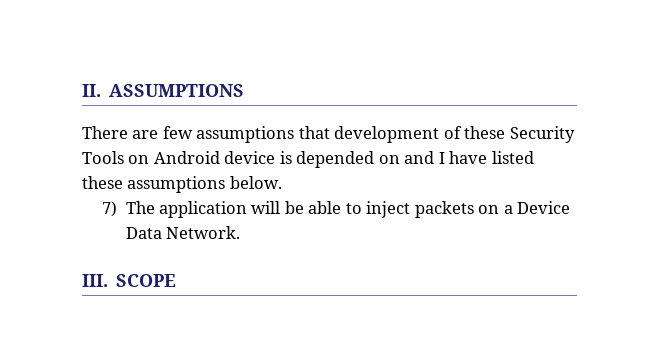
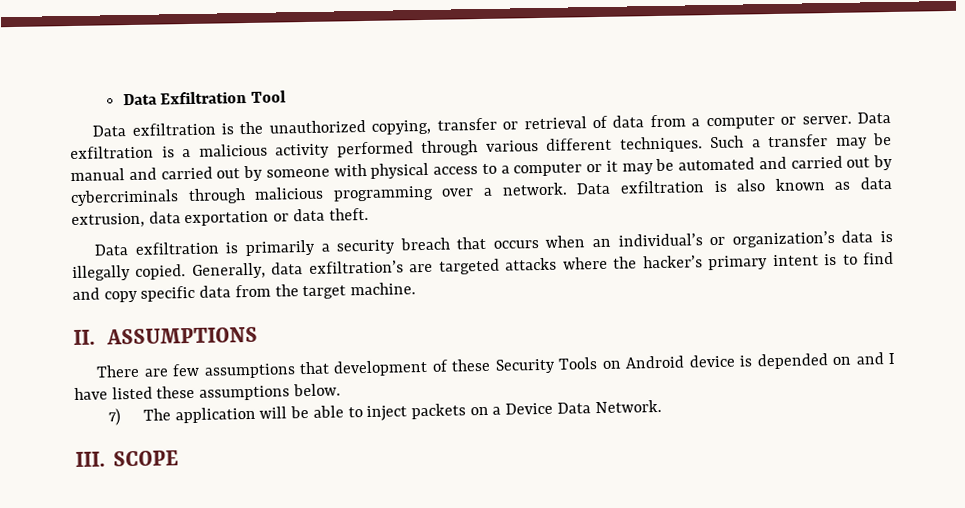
+ Data Exfiltration Tool
+ Data exfiltration is the unauthorized copying, transfer or retrieval of data from a computer or server. Data exfiltration is a malicious activity performed through various different techniques. Such a transfer may be manual and carried out by someone with physical access to a computer or it may be automated and carried out by cybercriminals through malicious programming over a network. Data exfiltration is also known as data extrusion, data exportation or data theft.
+ Data exfiltration is primarily a security breach that occurs when an individual’s or organization’s data is illegally copied. Generally, data exfiltration’s are targeted attacks where the hacker’s primary intent is to find and copy specific data from the target machine.

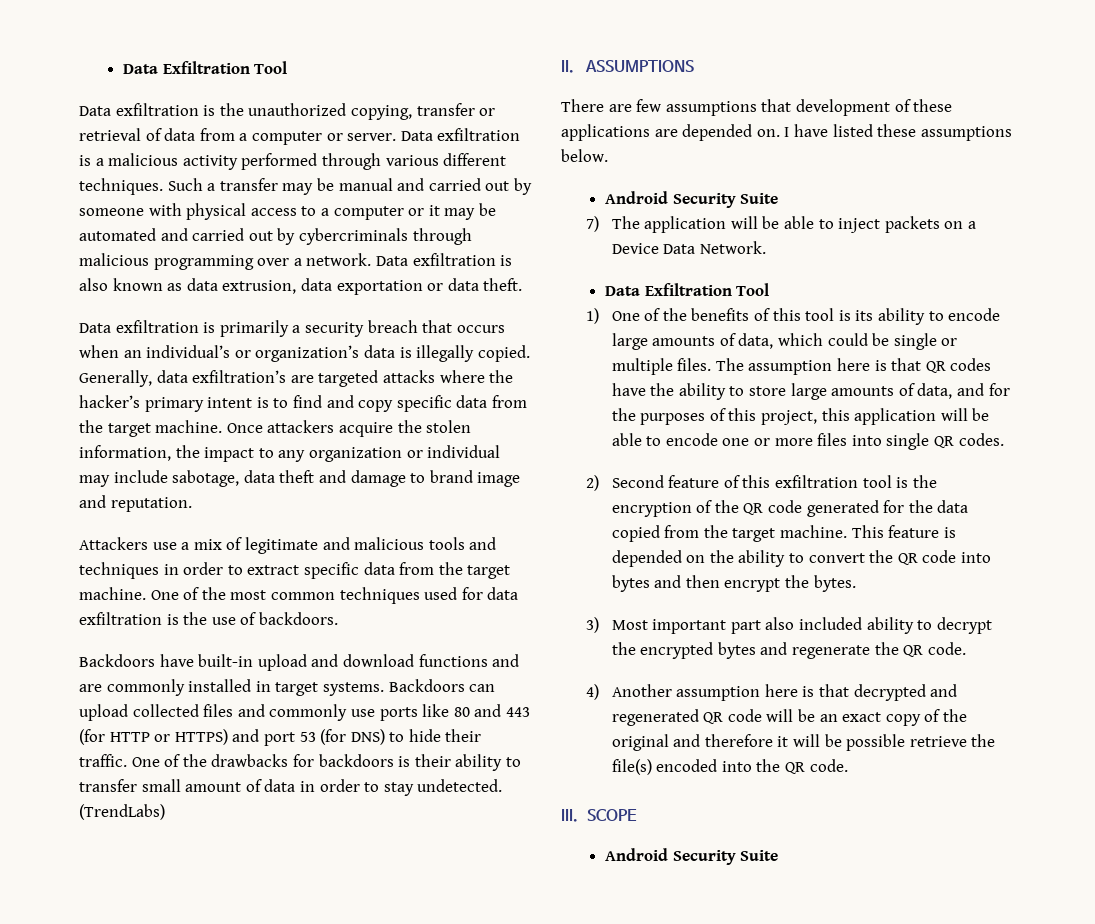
+ Once attackers acquire the stolen information, the impact to any organization or individual may include sabotage, data theft and damage to brand image and reputation.
+ Attackers use a mix of legitimate and malicious tools and techniques in order to extract specific data from the target machine. One of the most common techniques used for data exfiltration is the use of backdoors.
+ Backdoors have built-in upload and download functions and are commonly installed in target systems. Backdoors can upload collected files and commonly use ports like 80 and 443 (for HTTP or HTTPS) and port 53 (for DNS) to hide their traffic. One of the drawbacks for backdoors is their ability to transfer small amount of data in order to stay undetected. (TrendLabs)
- There are few assumptions that development of these Security Tools on Android device is depended on and I have listed these assumptions below.
+ There are few assumptions that development of these applications are depended on. I have listed these assumptions below.
+ Android Security Suite
  7) The application will be able to inject packets on a Device Data Network.
+ Data Exfiltration Tool
+ 1) One of the benefits of this tool is its ability to encode large amounts of data, which could be single or multiple files. The assumption here is that QR codes have the ability to store large amounts of data, and for the purposes of this project, this application will be able to encode one or more files into single QR codes.
+ 2) Second feature of this exfiltration tool is the encryption of the QR code generated for the data copied from the target machine. This feature is depended on the ability to convert the QR code into bytes and then encrypt the bytes.
+ 3) Most important part also included ability to decrypt the encrypted bytes and regenerate the QR code.
+ 4) Another assumption here is that decrypted and regenerated QR code will be an exact copy of the original and therefore it will be possible retrieve the file(s) encoded into the QR code.
  III. SCOPE
+ Android Security Suite

